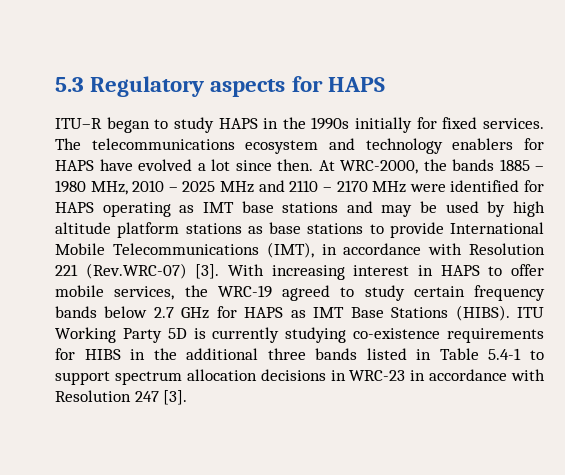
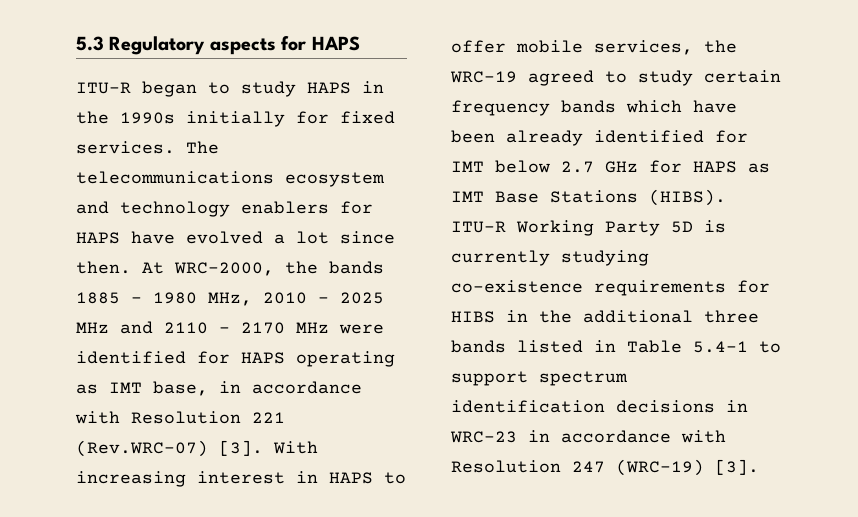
- At WRC-2000, the bands 1885 – 1980 MHz, 2010 – 2025 MHz and 2110 – 2170 MHz were identified for HAPS operating as IMT base stations and may be used by high altitude platform stations as base stations to provide International Mobile Telecommunications (IMT), in accordance with Resolution 221 (Rev.WRC-07) [3].
+ At WRC-2000, the bands 1885 – 1980 MHz, 2010 – 2025 MHz and 2110 – 2170 MHz were identified for HAPS operating as IMT base, in accordance with Resolution 221 (Rev.WRC-07) [3].
- With increasing interest in HAPS to offer mobile services, the WRC-19 agreed to study certain frequency bands below 2.7 GHz for HAPS as IMT Base Stations (HIBS).
+ With increasing interest in HAPS to offer mobile services, the WRC-19 agreed to study certain frequency bands which have been already identified for IMT below 2.7 GHz for HAPS as IMT Base Stations (HIBS).
- ITU Working Party 5D is currently studying co-existence requirements for HIBS in the additional three bands listed in Table 5.4-1 to support spectrum allocation decisions in WRC-23 in accordance with Resolution 247 [3].
+ ITU-R Working Party 5D is currently studying co-existence requirements for HIBS in the additional three bands listed in Table 5.4-1 to support spectrum identification decisions in WRC-23 in accordance with Resolution 247 (WRC-19) [3].

